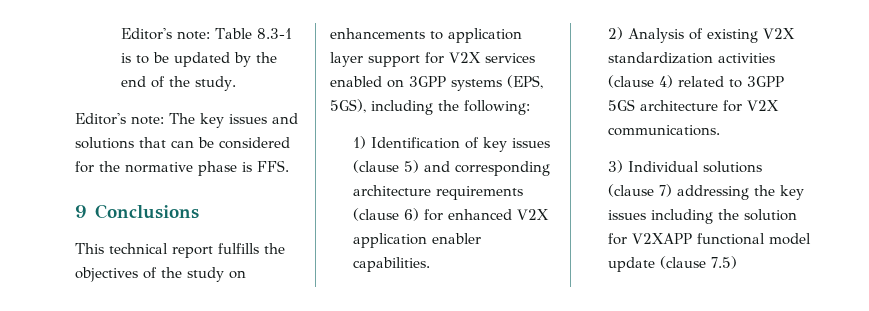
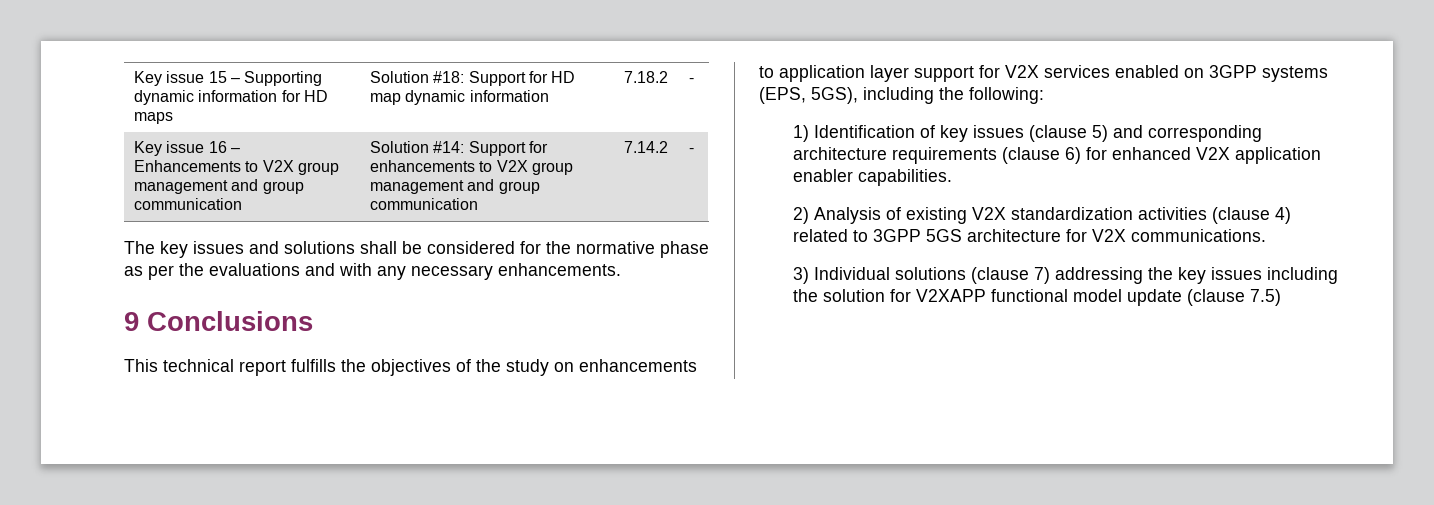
- Editor's note: Table 8.3-1 is to be updated by the end of the study.
- Editor's note: The key issues and solutions that can be considered for the normative phase is FFS.
+ Key issue 15 – Supporting dynamic information for HD maps | Solution #18: Support for HD map dynamic information | 7.18.2 | -
+ Key issue 16 – Enhancements to V2X group management and group communication | Solution #14: Support for enhancements to V2X group management and group communication | 7.14.2 | -
+ The key issues and solutions shall be considered for the normative phase as per the evaluations and with any necessary enhancements.

